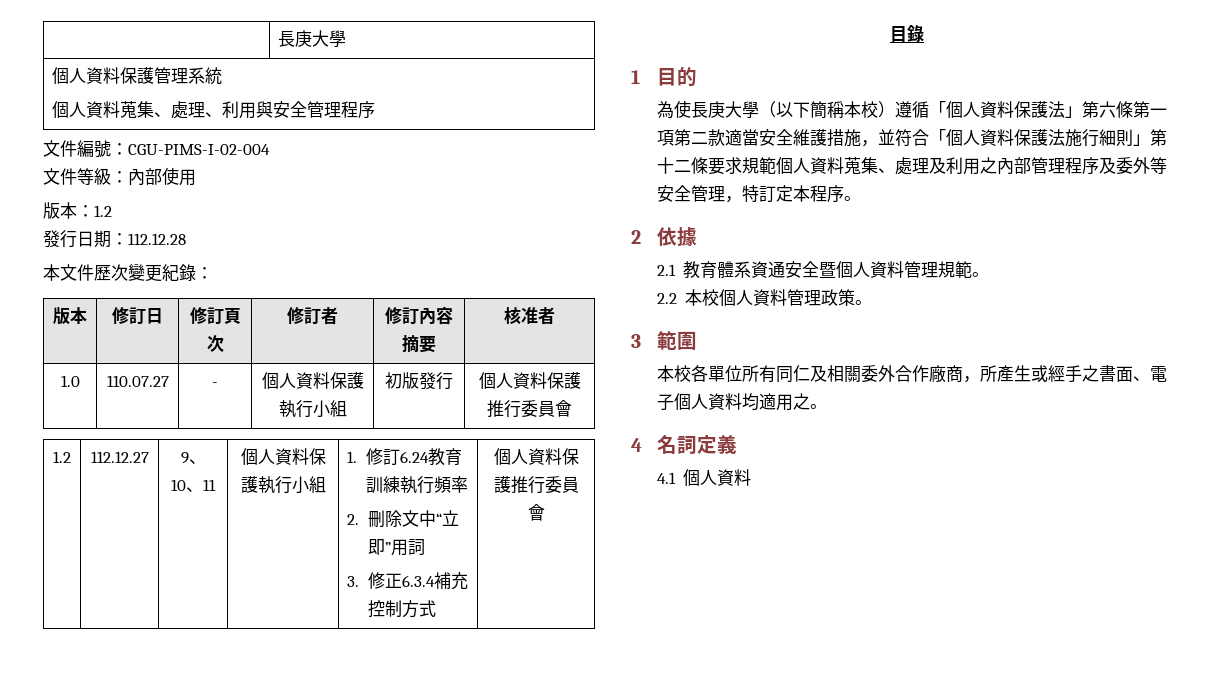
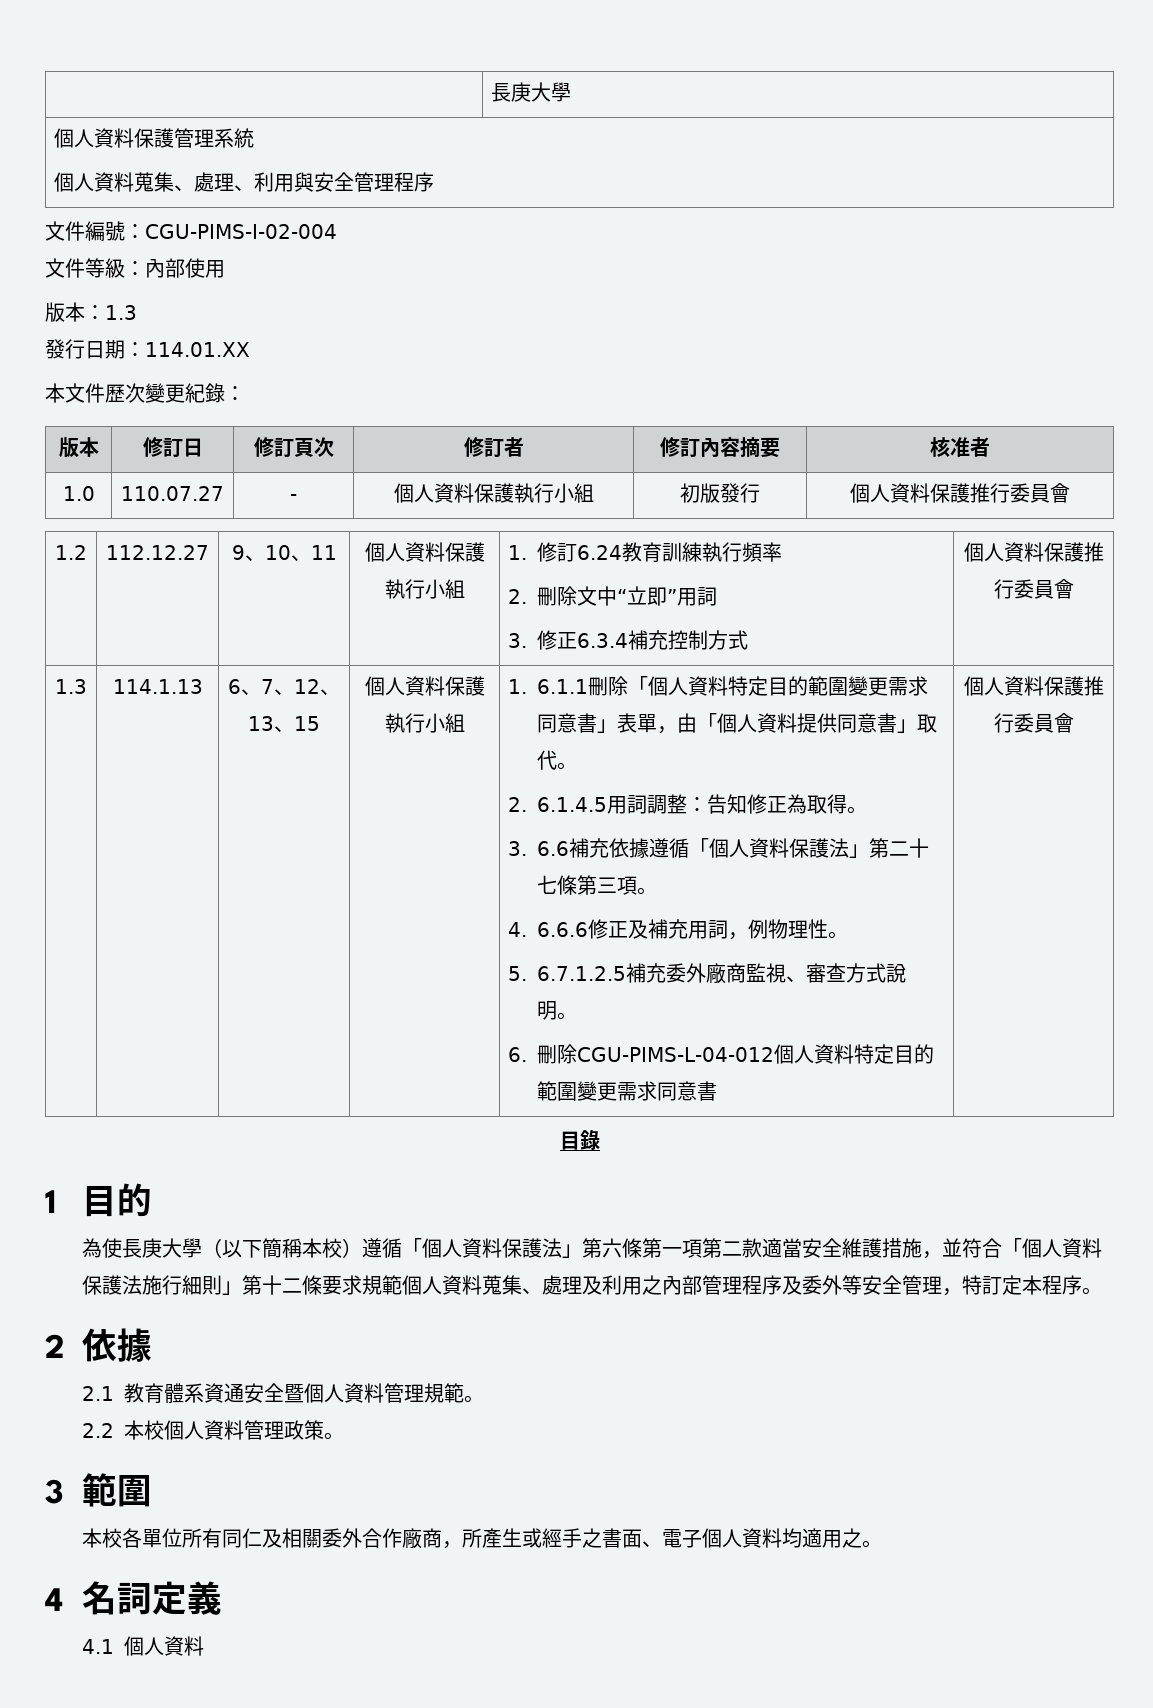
- 版本：1.2
+ 版本：1.3
- 發行日期：112.12.28
+ 發行日期：114.01.XX
+ 1.3 | 114.1.13 | 6、7、12、13、15 | 個人資料保護執行小組 | 1. 6.1.1刪除「個人資料特定目的範圍變更需求同意書」表單，由「個人資料提供同意書」取代。
+ 2. 6.1.4.5用詞調整：告知修正為取得。
+ 3. 6.6補充依據遵循「個人資料保護法」第二十七條第三項。
+ 4. 6.6.6修正及補充用詞，例物理性。
+ 5. 6.7.1.2.5補充委外廠商監視、審查方式說明。
+ 6.刪除CGU-PIMS-L-04-012個人資料特定目的範圍變更需求同意書 | 個人資料保護推行委員會

